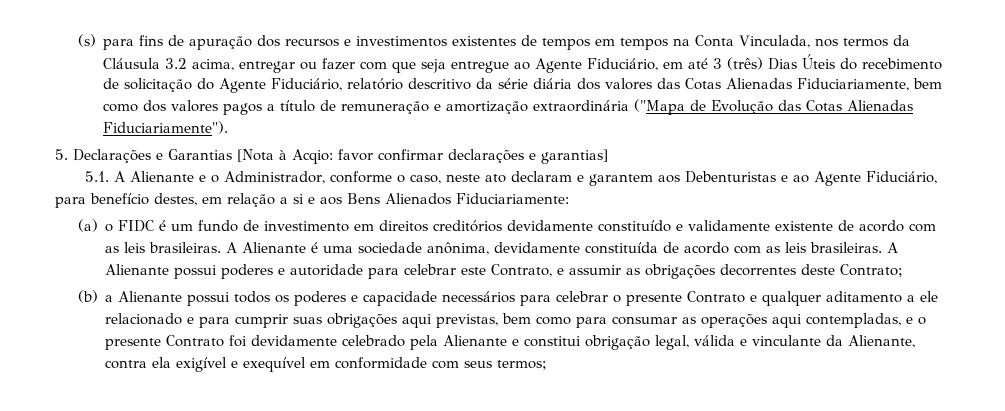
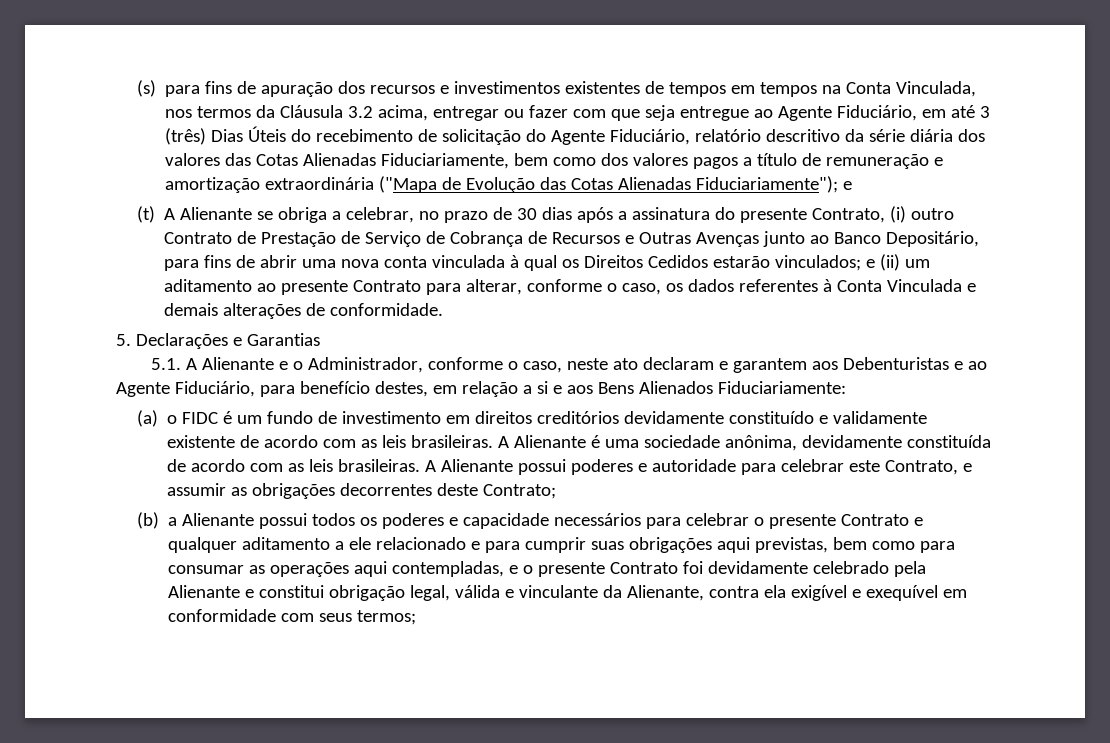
- (s) para fins de apuração dos recursos e investimentos existentes de tempos em tempos na Conta Vinculada, nos termos da Cláusula 3.2 acima, entregar ou fazer com que seja entregue ao Agente Fiduciário, em até 3 (três) Dias Úteis do recebimento de solicitação do Agente Fiduciário, relatório descritivo da série diária dos valores das Cotas Alienadas Fiduciariamente, bem como dos valores pagos a título de remuneração e amortização extraordinária ("Mapa de Evolução das Cotas Alienadas Fiduciariamente").
- 5. Declarações e Garantias [Nota à Acqio: favor confirmar declarações e garantias]
+ (s) para fins de apuração dos recursos e investimentos existentes de tempos em tempos na Conta Vinculada, nos termos da Cláusula 3.2 acima, entregar ou fazer com que seja entregue ao Agente Fiduciário, em até 3 (três) Dias Úteis do recebimento de solicitação do Agente Fiduciário, relatório descritivo da série diária dos valores das Cotas Alienadas Fiduciariamente, bem como dos valores pagos a título de remuneração e amortização extraordinária ("Mapa de Evolução das Cotas Alienadas Fiduciariamente"); e
+ (t) A Alienante se obriga a celebrar, no prazo de 30 dias após a assinatura do presente Contrato, (i) outro Contrato de Prestação de Serviço de Cobrança de Recursos e Outras Avenças junto ao Banco Depositário, para fins de abrir uma nova conta vinculada à qual os Direitos Cedidos estarão vinculados; e (ii) um aditamento ao presente Contrato para alterar, conforme o caso, os dados referentes à Conta Vinculada e demais alterações de conformidade.
+ 5. Declarações e Garantias

